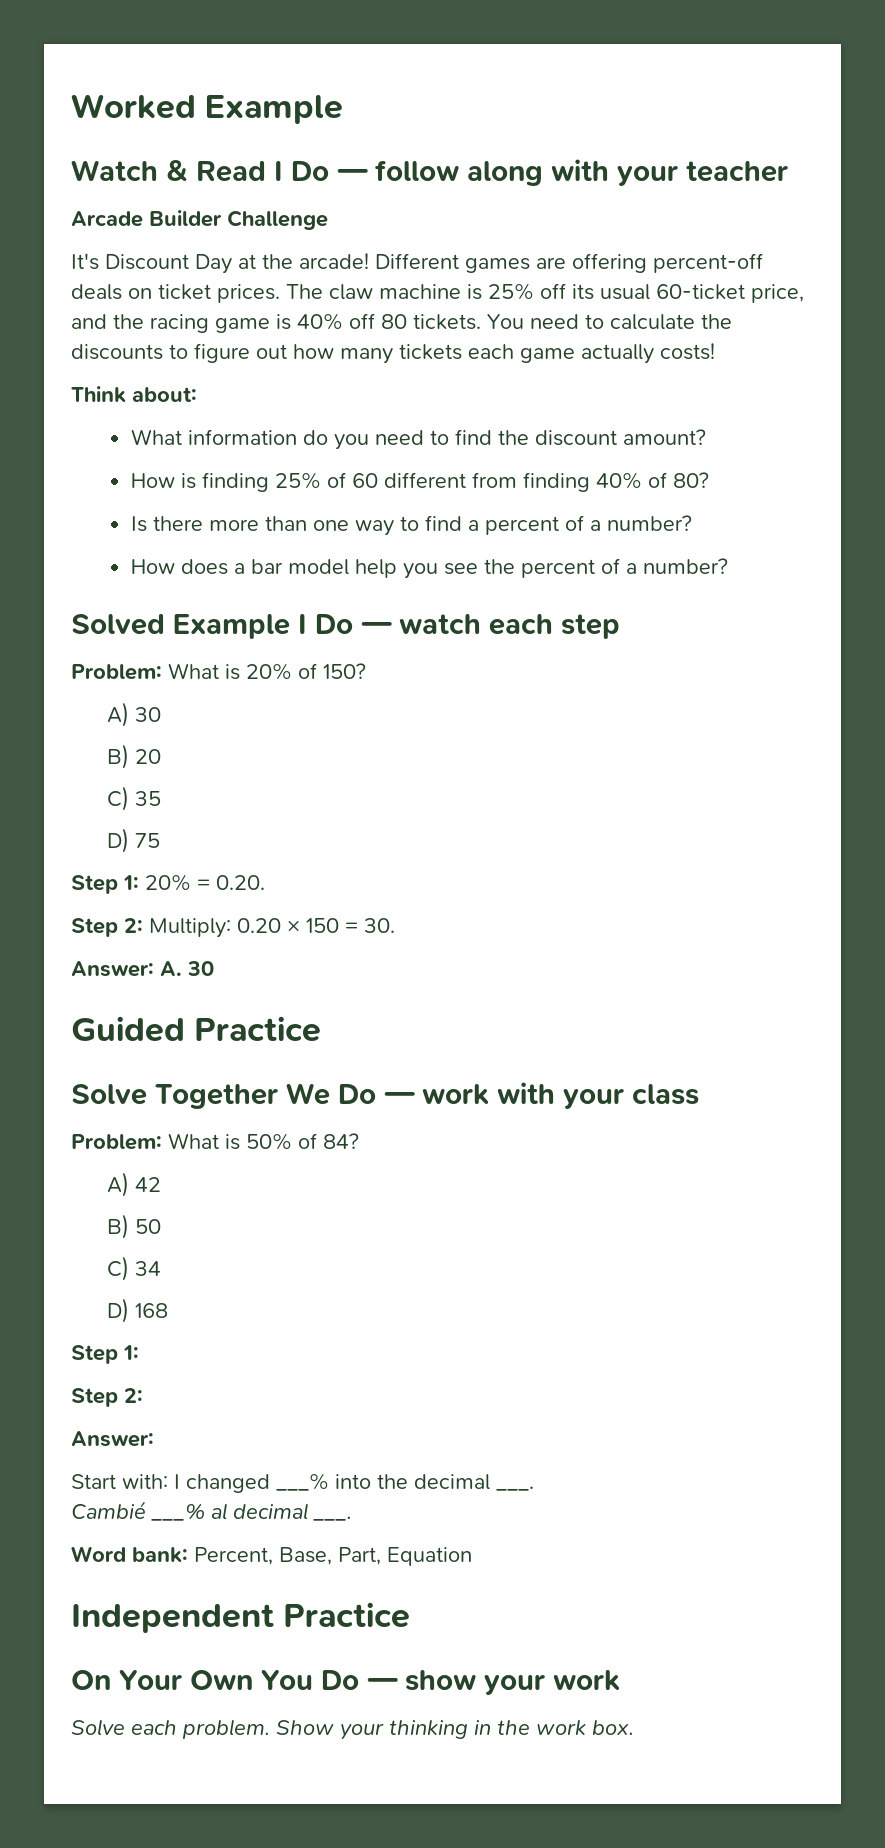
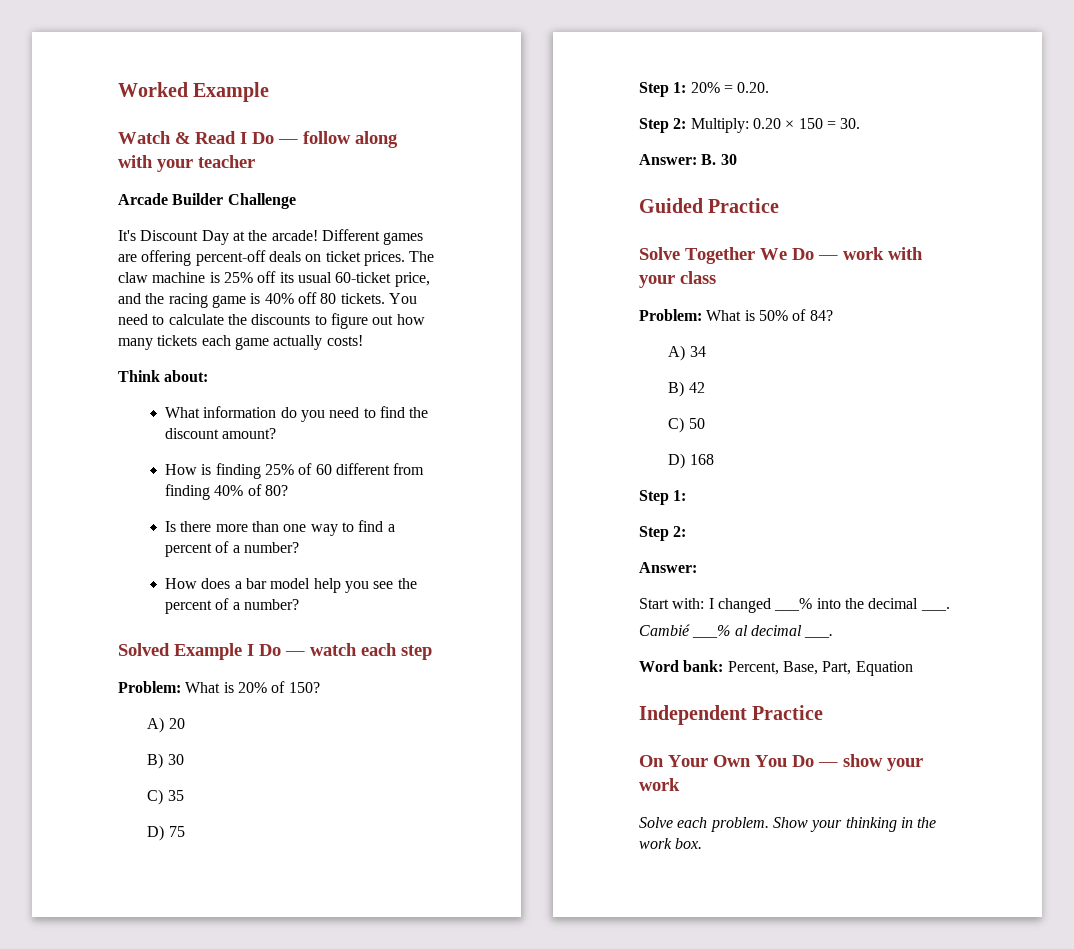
- A) 30
- B) 20
+ A) 20
+ B) 30
- Answer: A. 30
+ Answer: B. 30
- A) 42
+ A) 34
+ B) 42
- B) 50
+ C) 50
- C) 34

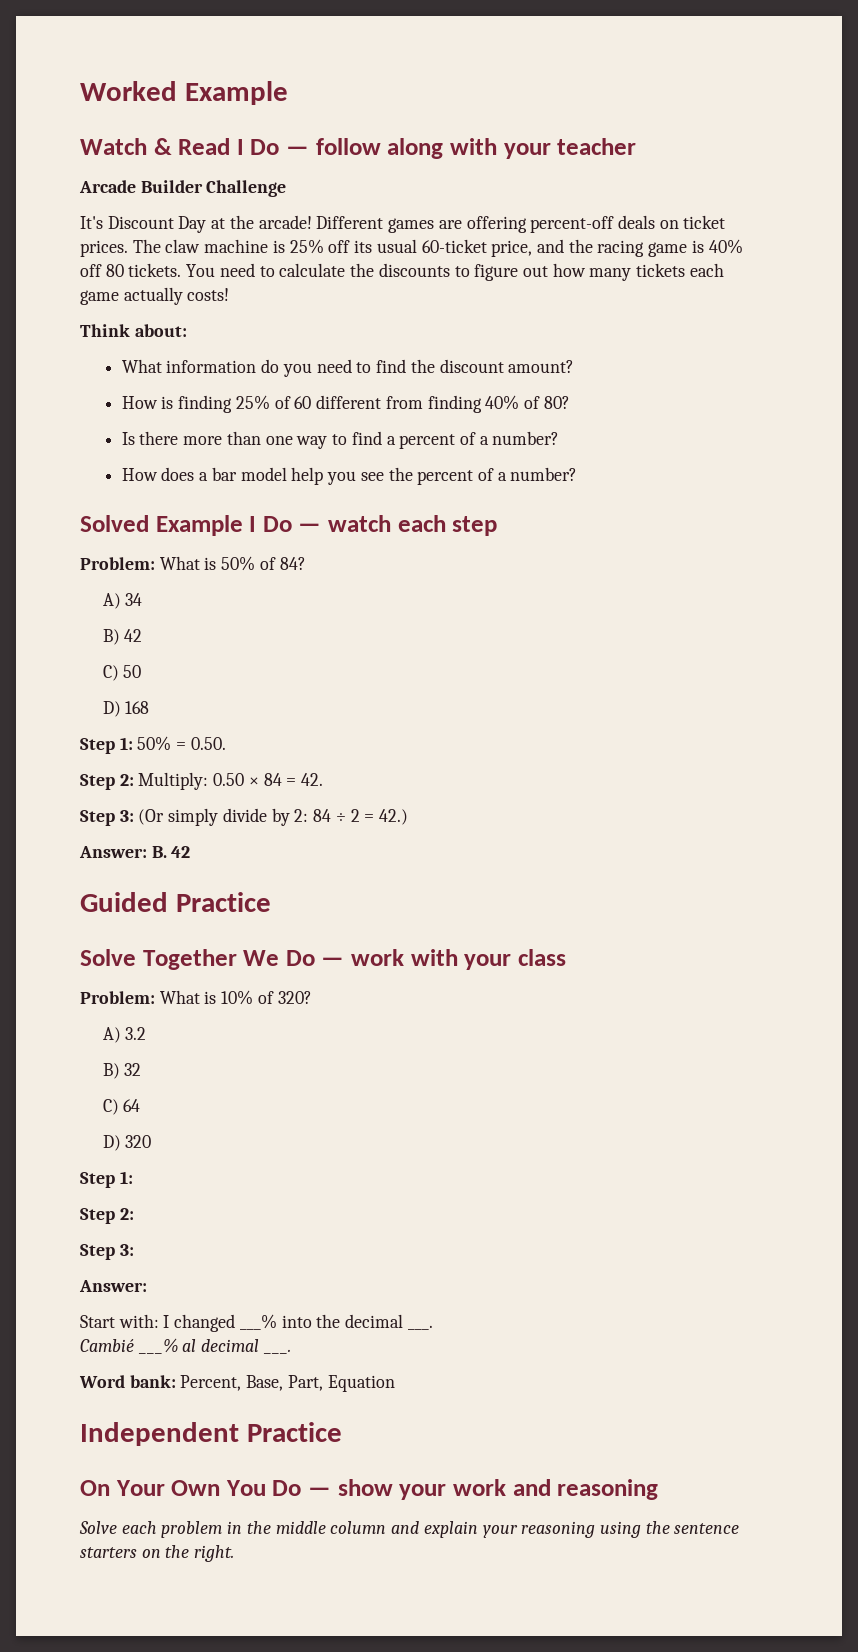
- Problem: What is 20% of 150?
- A) 20
- B) 30
- C) 35
- D) 75
- Step 1: 20% = 0.20.
- Step 2: Multiply: 0.20 × 150 = 30.
- Answer: B. 30
- Guided Practice
- Solve Together We Do — work with your class
  D) 168
+ Step 1: 50% = 0.50.
+ Step 2: Multiply: 0.50 × 84 = 42.
+ Step 3: (Or simply divide by 2: 84 ÷ 2 = 42.)
+ Answer: B. 42
+ Guided Practice
+ Solve Together We Do — work with your class
+ Problem: What is 10% of 320?
+ A) 3.2
+ B) 32
+ C) 64
+ D) 320
  Step 1:
  Step 2:
+ Step 3:
- On Your Own You Do — show your work
+ On Your Own You Do — show your work and reasoning
- Solve each problem. Show your thinking in the work box.
+ Solve each problem in the middle column and explain your reasoning using the sentence starters on the right.

